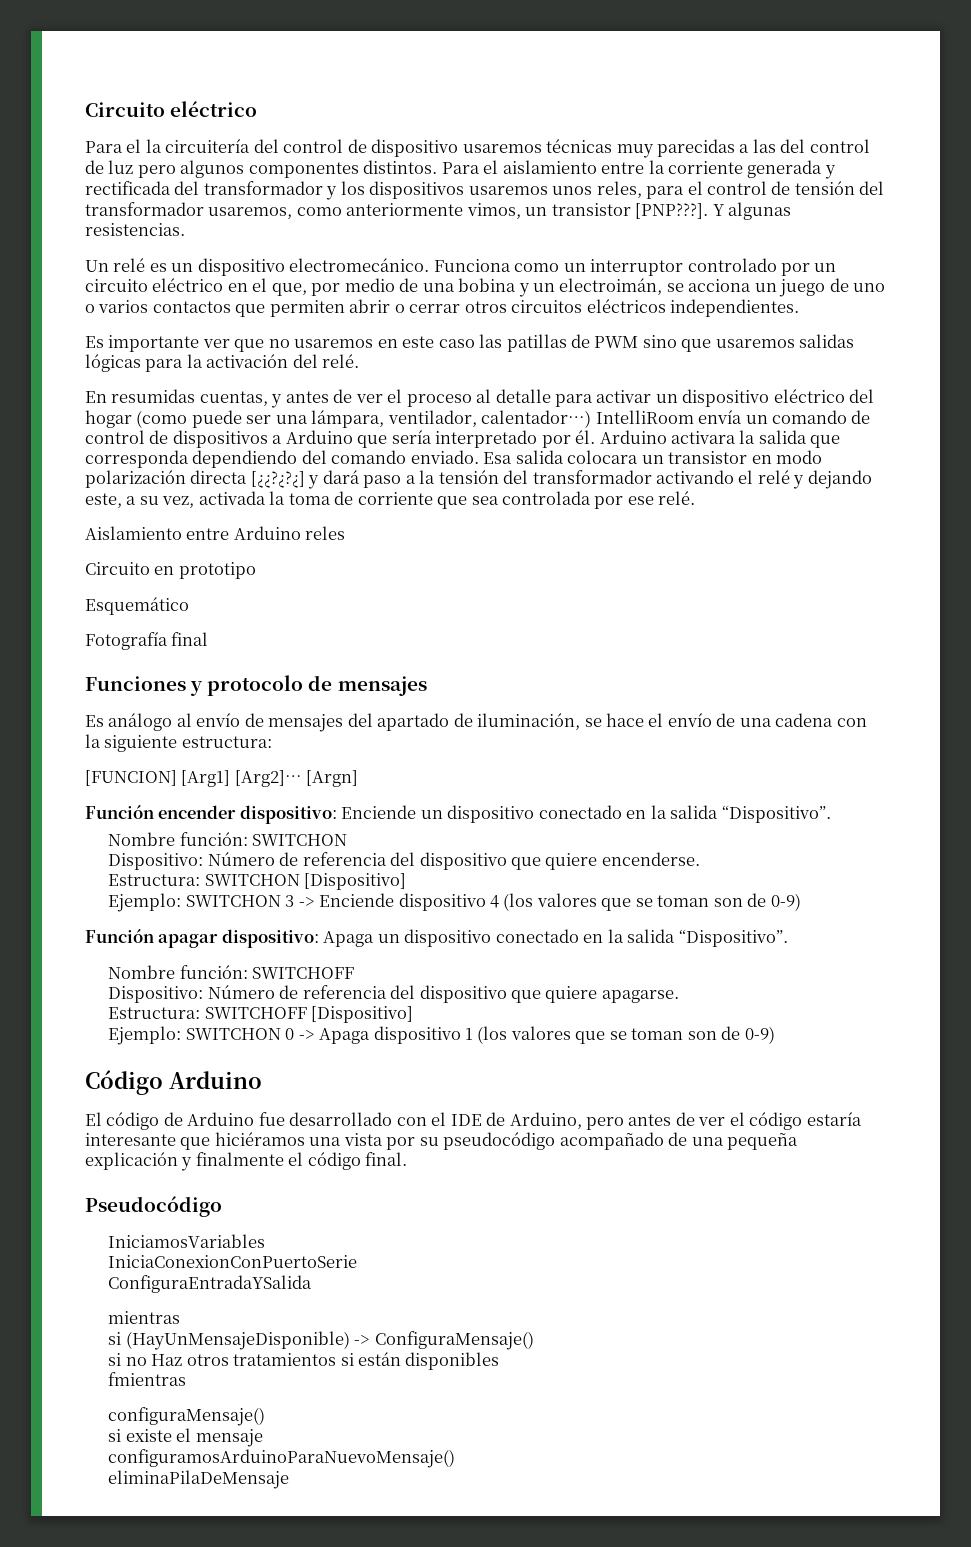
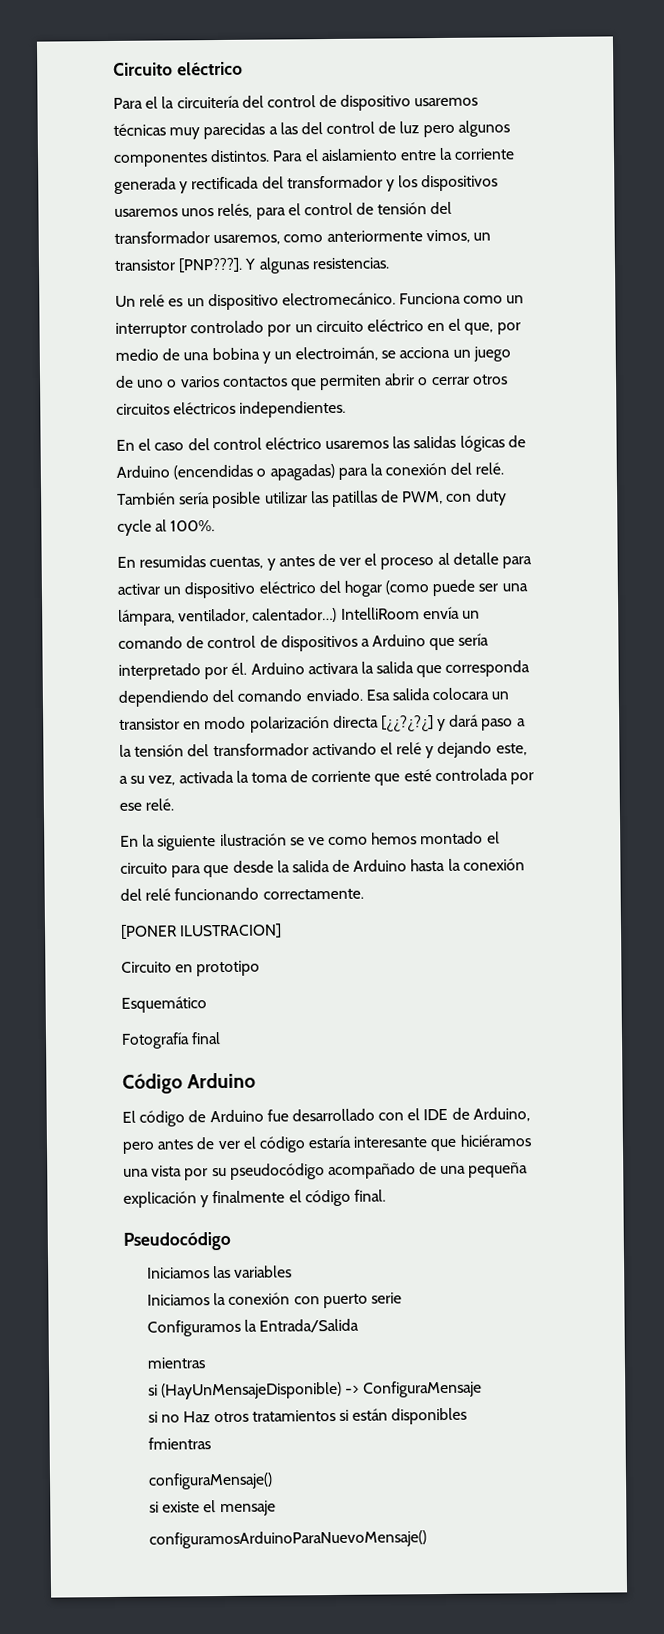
- Para el aislamiento entre la corriente generada y rectificada del transformador y los dispositivos usaremos unos reles, para el control de tensión del transformador usaremos, como anteriormente vimos, un transistor [PNP???].
+ Para el aislamiento entre la corriente generada y rectificada del transformador y los dispositivos usaremos unos relés, para el control de tensión del transformador usaremos, como anteriormente vimos, un transistor [PNP???].
- Es importante ver que no usaremos en este caso las patillas de PWM sino que usaremos salidas lógicas para la activación del relé.
+ En el caso del control eléctrico usaremos las salidas lógicas de Arduino (encendidas o apagadas) para la conexión del relé. También sería posible utilizar las patillas de PWM, con duty cycle al 100%.
- Esa salida colocara un transistor en modo polarización directa [¿¿?¿?¿] y dará paso a la tensión del transformador activando el relé y dejando este, a su vez, activada la toma de corriente que sea controlada por ese relé.
+ Esa salida colocara un transistor en modo polarización directa [¿¿?¿?¿] y dará paso a la tensión del transformador activando el relé y dejando este, a su vez, activada la toma de corriente que esté controlada por ese relé.
- Aislamiento entre Arduino reles
+ En la siguiente ilustración se ve como hemos montado el circuito para que desde la salida de Arduino hasta la conexión del relé funcionando correctamente.
+ [PONER ILUSTRACION]
- Funciones y protocolo de mensajes
- Es análogo al envío de mensajes del apartado de iluminación, se hace el envío de una cadena con la siguiente estructura:
- [FUNCION] [Arg1] [Arg2]… [Argn]
- Función encender dispositivo: Enciende un dispositivo conectado en la salida “Dispositivo”.
- Nombre función: SWITCHON
- Dispositivo: Número de referencia del dispositivo que quiere encenderse.
- Estructura: SWITCHON [Dispositivo]
- Ejemplo: SWITCHON 3 -> Enciende dispositivo 4 (los valores que se toman son de 0-9)
- Función apagar dispositivo: Apaga un dispositivo conectado en la salida “Dispositivo”.
- Nombre función: SWITCHOFF
- Dispositivo: Número de referencia del dispositivo que quiere apagarse.
- Estructura: SWITCHOFF [Dispositivo]
- Ejemplo: SWITCHON 0 -> Apaga dispositivo 1 (los valores que se toman son de 0-9)
- IniciamosVariables
- IniciaConexionConPuertoSerie
- ConfiguraEntradaYSalida
+ Iniciamos las variables
+ Iniciamos la conexión con puerto serie
+ Configuramos la Entrada/Salida
- si (HayUnMensajeDisponible) -> ConfiguraMensaje()
+ si (HayUnMensajeDisponible) -> ConfiguraMensaje
- eliminaPilaDeMensaje

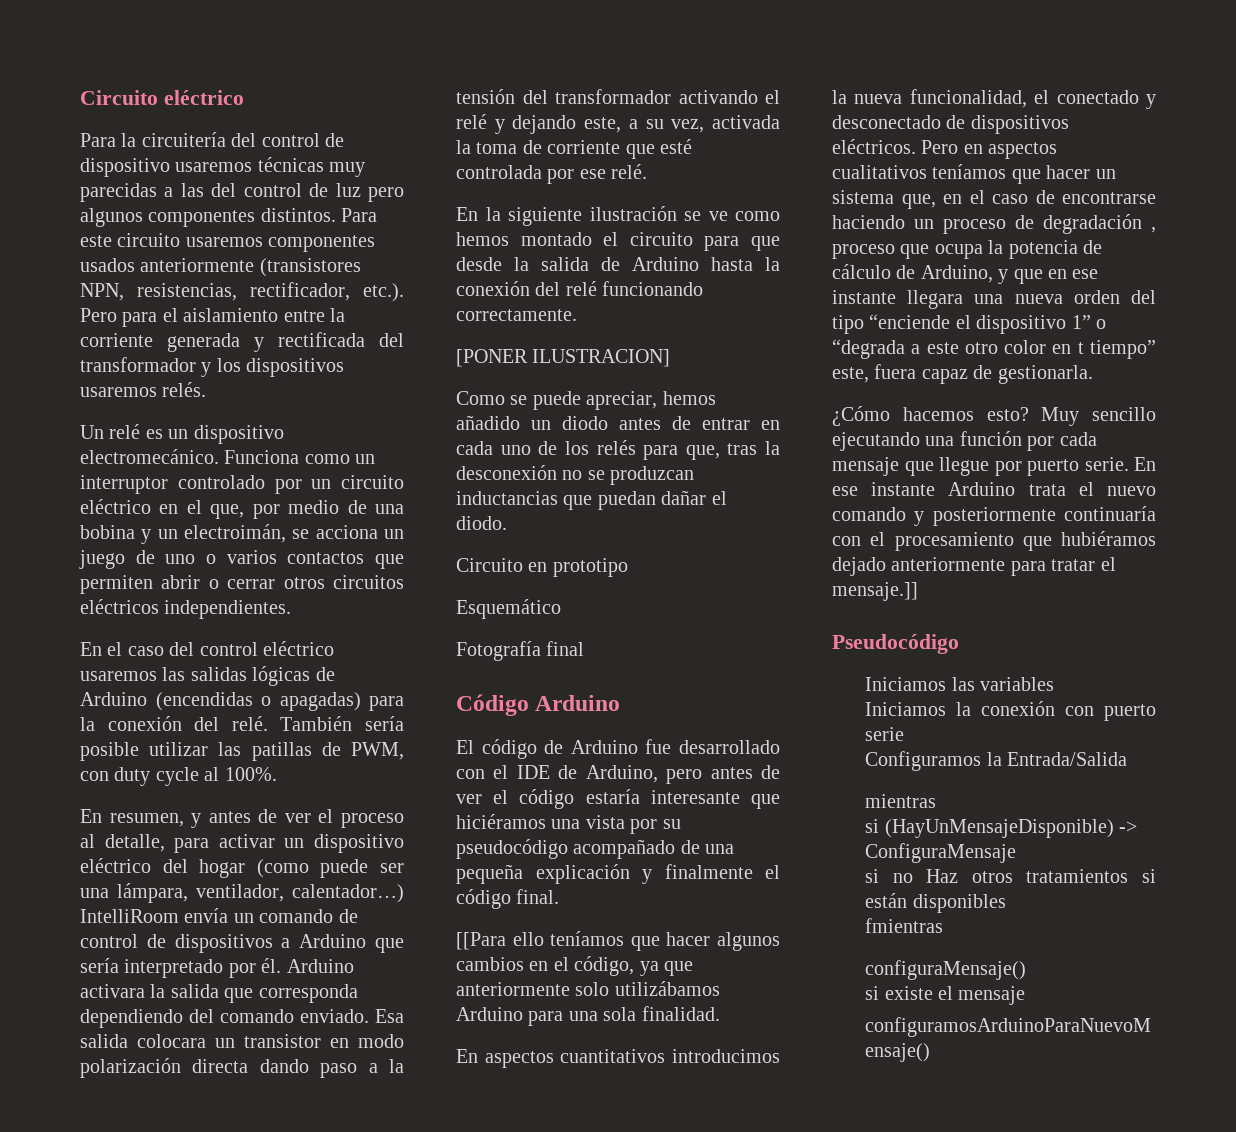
- Para el la circuitería del control de dispositivo usaremos técnicas muy parecidas a las del control de luz pero algunos componentes distintos.
+ Para la circuitería del control de dispositivo usaremos técnicas muy parecidas a las del control de luz pero algunos componentes distintos.
- Para el aislamiento entre la corriente generada y rectificada del transformador y los dispositivos usaremos unos relés, para el control de tensión del transformador usaremos, como anteriormente vimos, un transistor [PNP???]. Y algunas resistencias.
+ Para este circuito usaremos componentes usados anteriormente (transistores NPN, resistencias, rectificador, etc.). Pero para el aislamiento entre la corriente generada y rectificada del transformador y los dispositivos usaremos relés.
- En resumidas cuentas, y antes de ver el proceso al detalle para activar un dispositivo eléctrico del hogar (como puede ser una lámpara, ventilador, calentador…)
+ En resumen, y antes de ver el proceso al detalle, para activar un dispositivo eléctrico del hogar (como puede ser una lámpara, ventilador, calentador…)
- Esa salida colocara un transistor en modo polarización directa [¿¿?¿?¿] y dará paso a la tensión del transformador activando el relé y dejando este, a su vez, activada la toma de corriente que esté controlada por ese relé.
+ Esa salida colocara un transistor en modo polarización directa dando paso a la tensión del transformador activando el relé y dejando este, a su vez, activada la toma de corriente que esté controlada por ese relé.
+ Como se puede apreciar, hemos añadido un diodo antes de entrar en cada uno de los relés para que, tras la desconexión no se produzcan inductancias que puedan dañar el diodo.
+ [[Para ello teníamos que hacer algunos cambios en el código, ya que anteriormente solo utilizábamos Arduino para una sola finalidad.
+ En aspectos cuantitativos introducimos la nueva funcionalidad, el conectado y desconectado de dispositivos eléctricos. Pero en aspectos cualitativos teníamos que hacer un sistema que, en el caso de encontrarse haciendo un proceso de degradación , proceso que ocupa la potencia de cálculo de Arduino, y que en ese instante llegara una nueva orden del tipo “enciende el dispositivo 1” o “degrada a este otro color en t tiempo” este, fuera capaz de gestionarla.
+ ¿Cómo hacemos esto? Muy sencillo ejecutando una función por cada mensaje que llegue por puerto serie. En ese instante Arduino trata el nuevo comando y posteriormente continuaría con el procesamiento que hubiéramos dejado anteriormente para tratar el mensaje.]]

